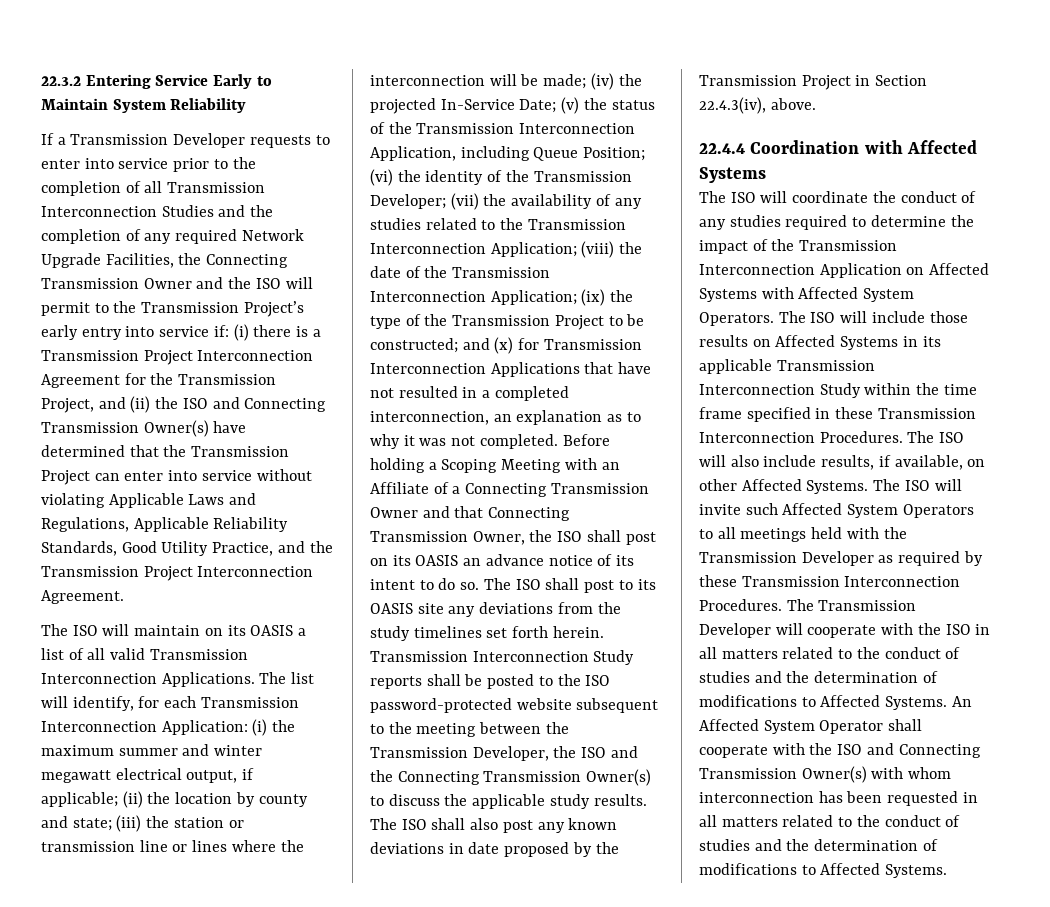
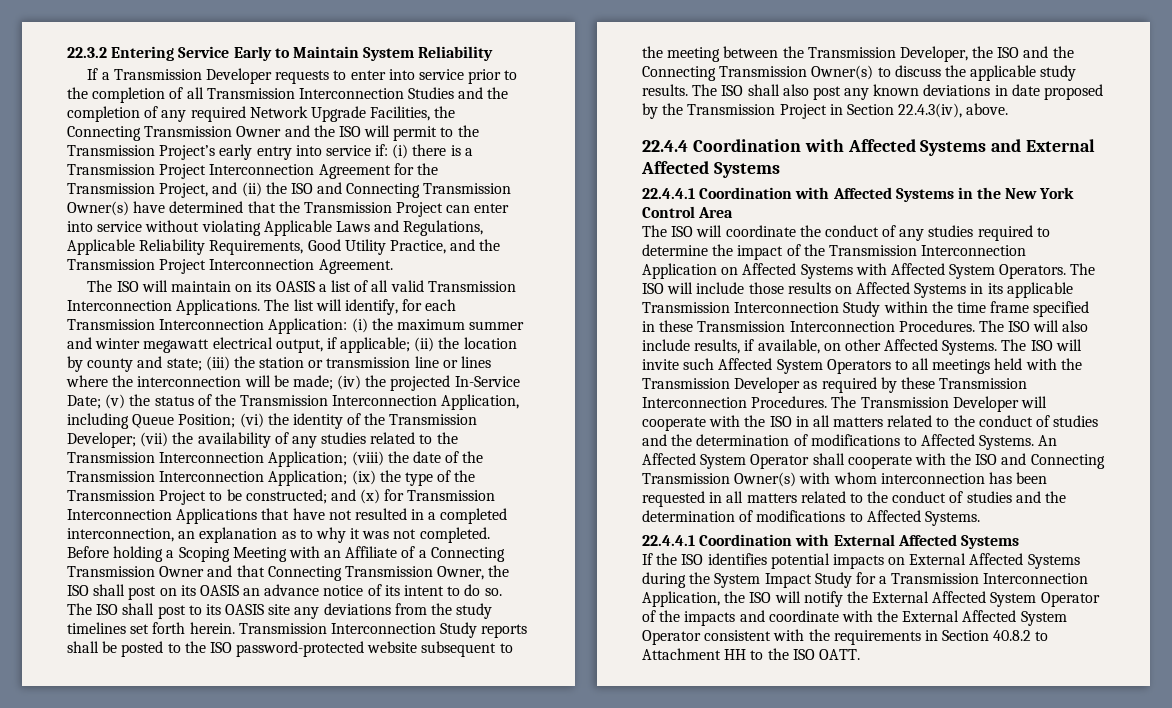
- (i) there is a Transmission Project Interconnection Agreement for the Transmission Project, and (ii) the ISO and Connecting Transmission Owner(s) have determined that the Transmission Project can enter into service without violating Applicable Laws and Regulations, Applicable Reliability Standards, Good Utility Practice, and the Transmission Project Interconnection Agreement.
+ (i) there is a Transmission Project Interconnection Agreement for the Transmission Project, and (ii) the ISO and Connecting Transmission Owner(s) have determined that the Transmission Project can enter into service without violating Applicable Laws and Regulations, Applicable Reliability Requirements, Good Utility Practice, and the Transmission Project Interconnection Agreement.
- 22.4.4 Coordination with Affected Systems
+ 22.4.4 Coordination with Affected Systems and External Affected Systems
+ 22.4.4.1 Coordination with Affected Systems in the New York Control Area
+ 22.4.4.1 Coordination with External Affected Systems
+ If the ISO identifies potential impacts on External Affected Systems during the System Impact Study for a Transmission Interconnection Application, the ISO will notify the External Affected System Operator of the impacts and coordinate with the External Affected System Operator consistent with the requirements in Section 40.8.2 to Attachment HH to the ISO OATT.

